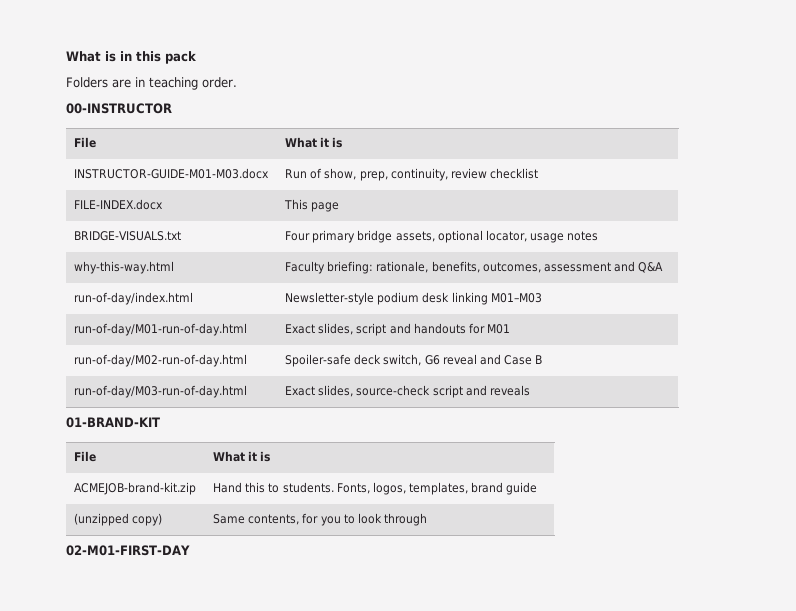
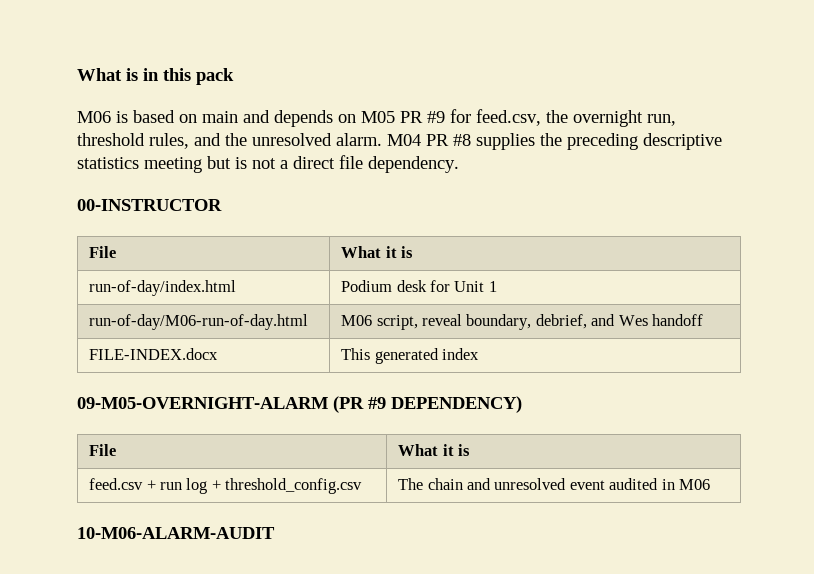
- Folders are in teaching order.
+ M06 is based on main and depends on M05 PR #9 for feed.csv, the overnight run, threshold rules, and the unresolved alarm. M04 PR #8 supplies the preceding descriptive statistics meeting but is not a direct file dependency.
- INSTRUCTOR-GUIDE-M01-M03.docx | Run of show, prep, continuity, review checklist
- FILE-INDEX.docx | This page
- BRIDGE-VISUALS.txt | Four primary bridge assets, optional locator, usage notes
- why-this-way.html | Faculty briefing: rationale, benefits, outcomes, assessment and Q&A
- run-of-day/index.html | Newsletter-style podium desk linking M01–M03
- run-of-day/M01-run-of-day.html | Exact slides, script and handouts for M01
- run-of-day/M02-run-of-day.html | Spoiler-safe deck switch, G6 reveal and Case B
- run-of-day/M03-run-of-day.html | Exact slides, source-check script and reveals
- 01-BRAND-KIT
+ run-of-day/index.html | Podium desk for Unit 1
+ run-of-day/M06-run-of-day.html | M06 script, reveal boundary, debrief, and Wes handoff
+ FILE-INDEX.docx | This generated index
+ 09-M05-OVERNIGHT-ALARM (PR #9 DEPENDENCY)
  File | What it is
- ACMEJOB-brand-kit.zip | Hand this to students. Fonts, logos, templates, brand guide
- (unzipped copy) | Same contents, for you to look through
- 02-M01-FIRST-DAY
+ feed.csv + run log + threshold_config.csv | The chain and unresolved event audited in M06
+ 10-M06-ALARM-AUDIT

